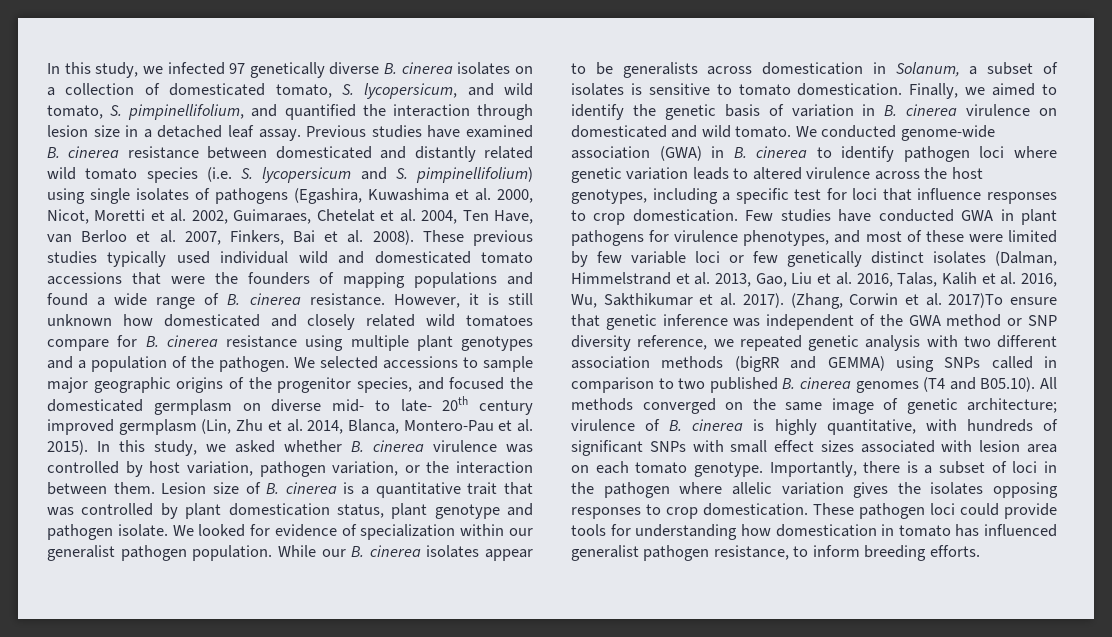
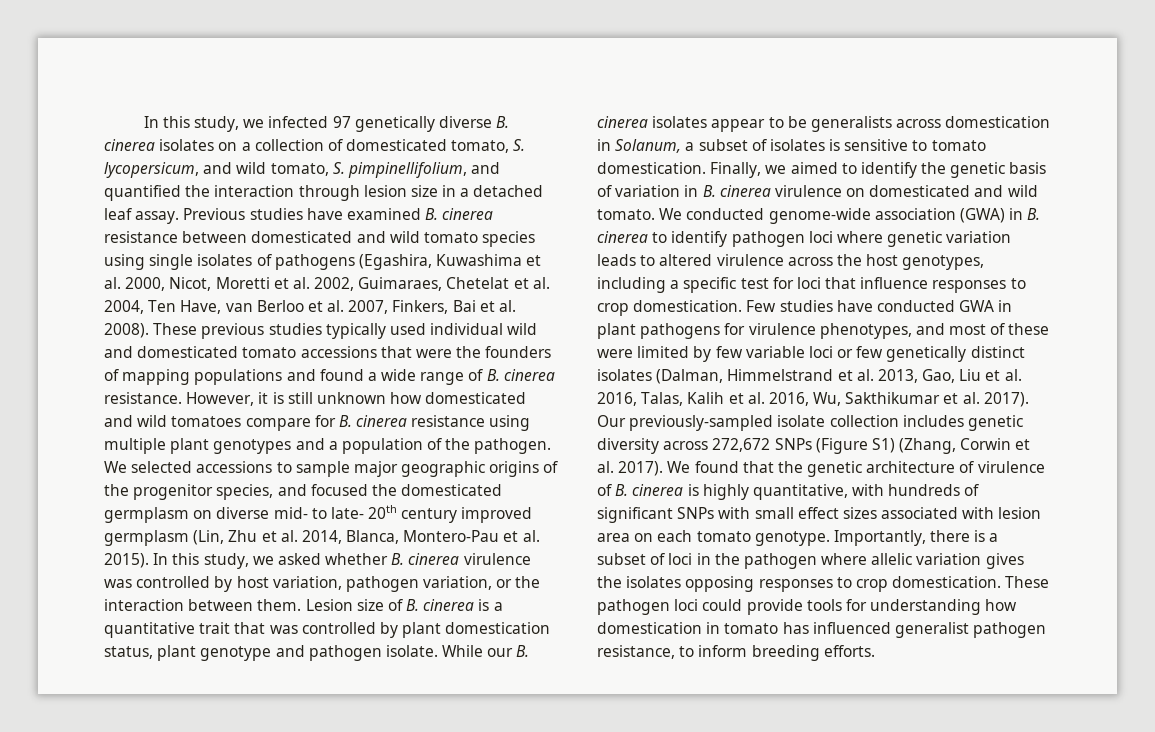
- Previous studies have examined B. cinerea resistance between domesticated and distantly related wild tomato species (i.e. S. lycopersicum and S. pimpinellifolium) using single isolates of pathogens (Egashira, Kuwashima et al. 2000, Nicot, Moretti et al. 2002, Guimaraes, Chetelat et al. 2004, Ten Have, van Berloo et al. 2007, Finkers, Bai et al. 2008).
+ Previous studies have examined B. cinerea resistance between domesticated and wild tomato species using single isolates of pathogens (Egashira, Kuwashima et al. 2000, Nicot, Moretti et al. 2002, Guimaraes, Chetelat et al. 2004, Ten Have, van Berloo et al. 2007, Finkers, Bai et al. 2008).
- However, it is still unknown how domesticated and closely related wild tomatoes compare for B. cinerea resistance using multiple plant genotypes and a population of the pathogen.
+ However, it is still unknown how domesticated and wild tomatoes compare for B. cinerea resistance using multiple plant genotypes and a population of the pathogen.
- We looked for evidence of specialization within our generalist pathogen population.
- (Zhang, Corwin et al. 2017)To ensure that genetic inference was independent of the GWA method or SNP diversity reference, we repeated genetic analysis with two different association methods (bigRR and GEMMA) using SNPs called in comparison to two published B. cinerea genomes (T4 and B05.10). All methods converged on the same image of genetic architecture; virulence of B. cinerea is highly quantitative, with hundreds of significant SNPs with small effect sizes associated with lesion area on each tomato genotype.
+ Our previously-sampled isolate collection includes genetic diversity across 272,672 SNPs (Figure S1) (Zhang, Corwin et al. 2017). We found that the genetic architecture of virulence of B. cinerea is highly quantitative, with hundreds of significant SNPs with small effect sizes associated with lesion area on each tomato genotype.

